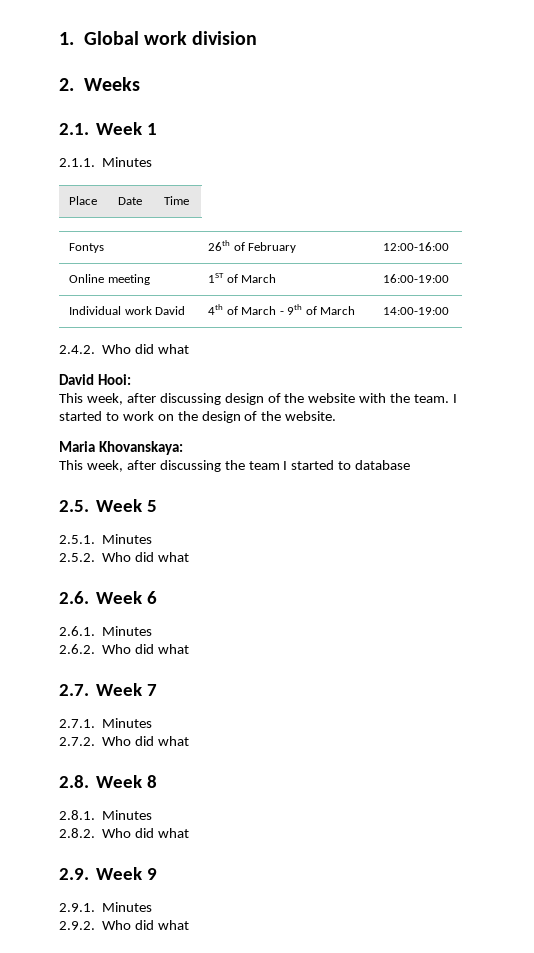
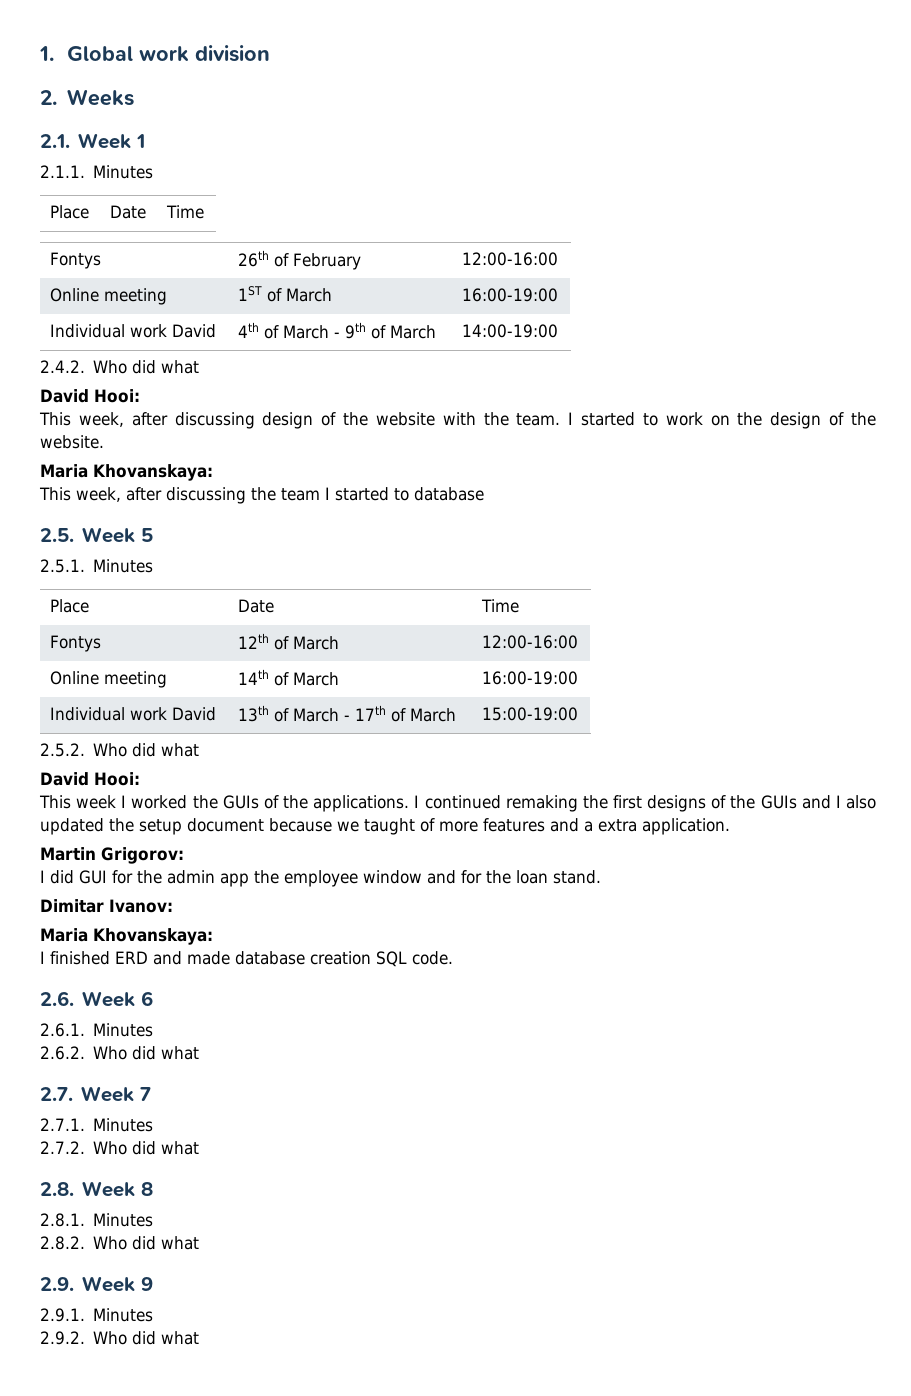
  2.5.1. Minutes
+ Place | Date | Time
+ Fontys | 12th of March | 12:00-16:00
+ Online meeting | 14th of March | 16:00-19:00
+ Individual work David | 13th of March - 17th of March | 15:00-19:00
  2.5.2. Who did what
+ David Hooi:
+ This week I worked the GUIs of the applications. I continued remaking the first designs of the GUIs and I also updated the setup document because we taught of more features and a extra application.
+ Martin Grigorov:
+ I did GUI for the admin app the employee window and for the loan stand.
+ Dimitar Ivanov:
+ Maria Khovanskaya:
+ I finished ERD and made database creation SQL code.

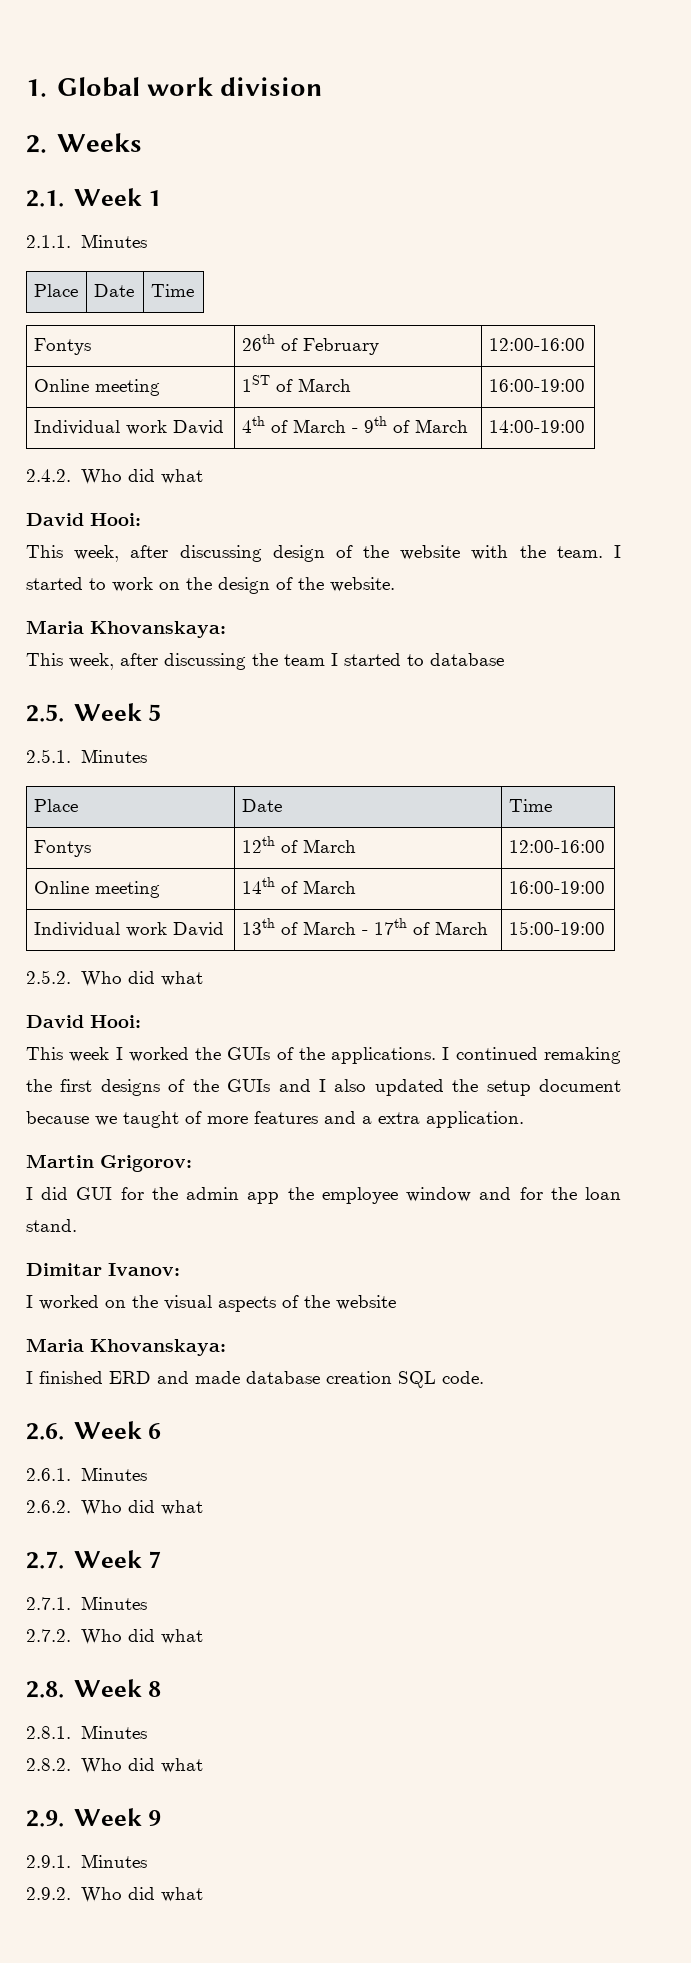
+ I worked on the visual aspects of the website

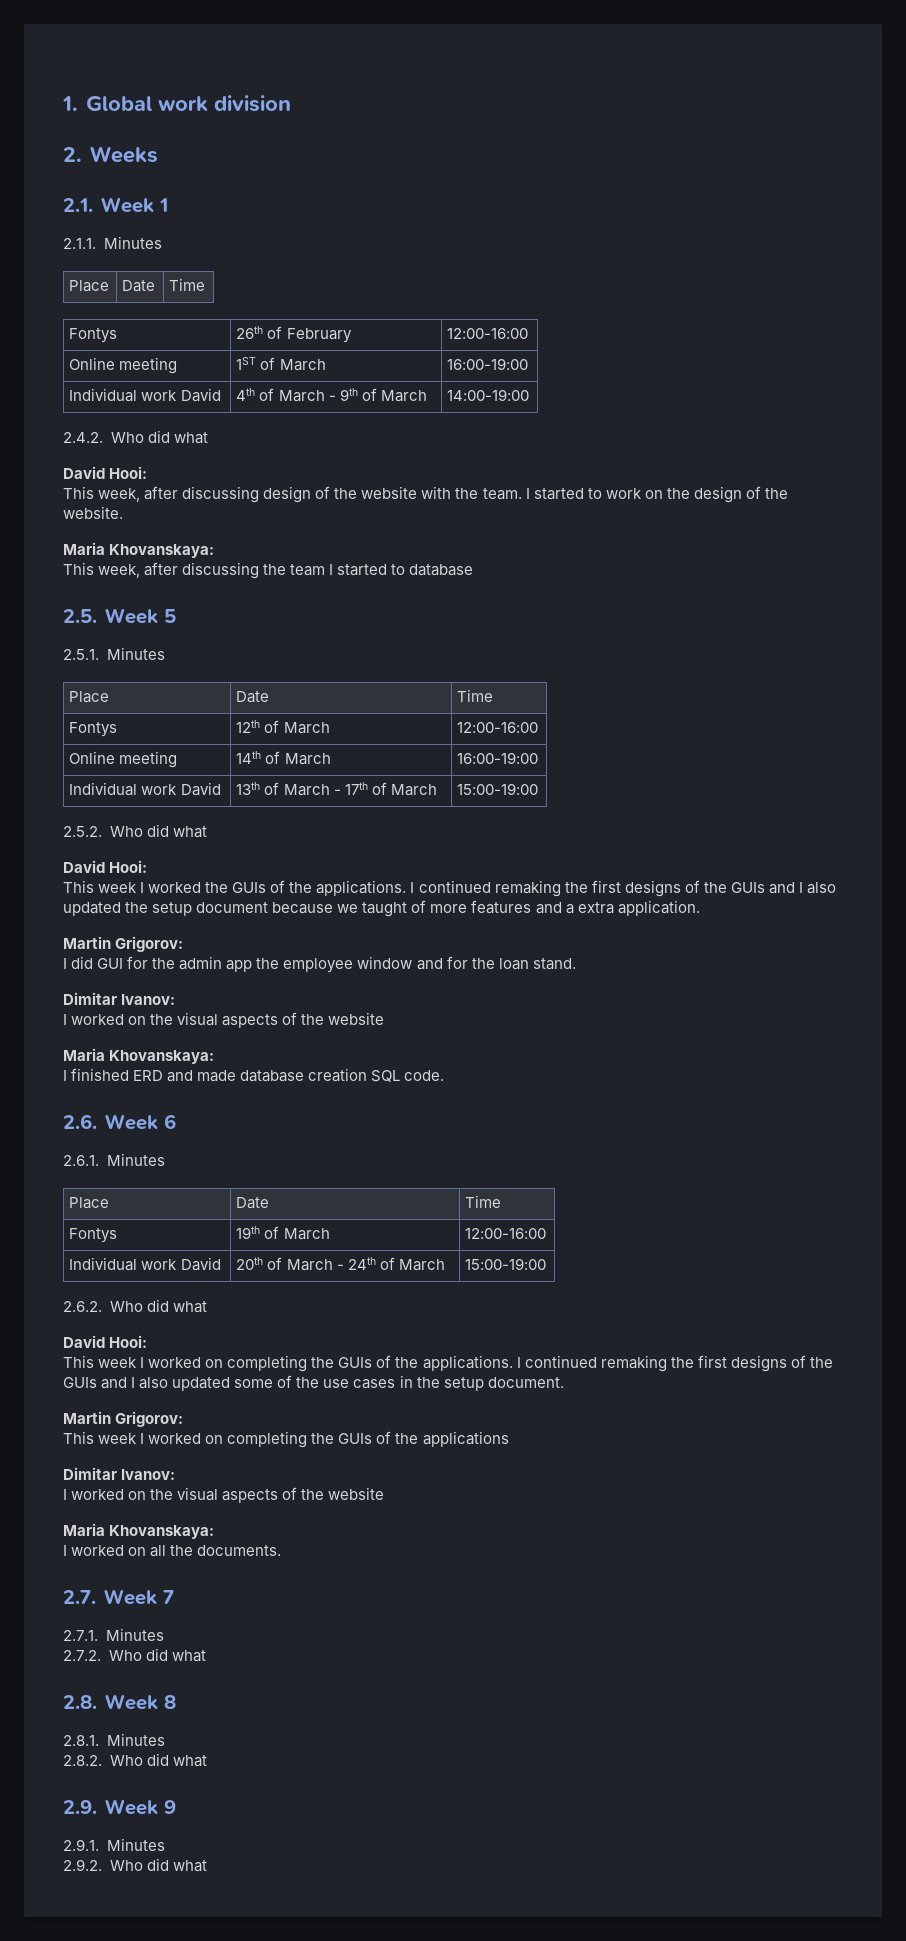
  2.6.1. Minutes
+ Place | Date | Time
+ Fontys | 19th of March | 12:00-16:00
+ Individual work David | 20th of March - 24th of March | 15:00-19:00
  2.6.2. Who did what
+ David Hooi:
+ This week I worked on completing the GUIs of the applications. I continued remaking the first designs of the GUIs and I also updated some of the use cases in the setup document.
+ Martin Grigorov:
+ This week I worked on completing the GUIs of the applications
+ Dimitar Ivanov:
+ I worked on the visual aspects of the website
+ Maria Khovanskaya:
+ I worked on all the documents.

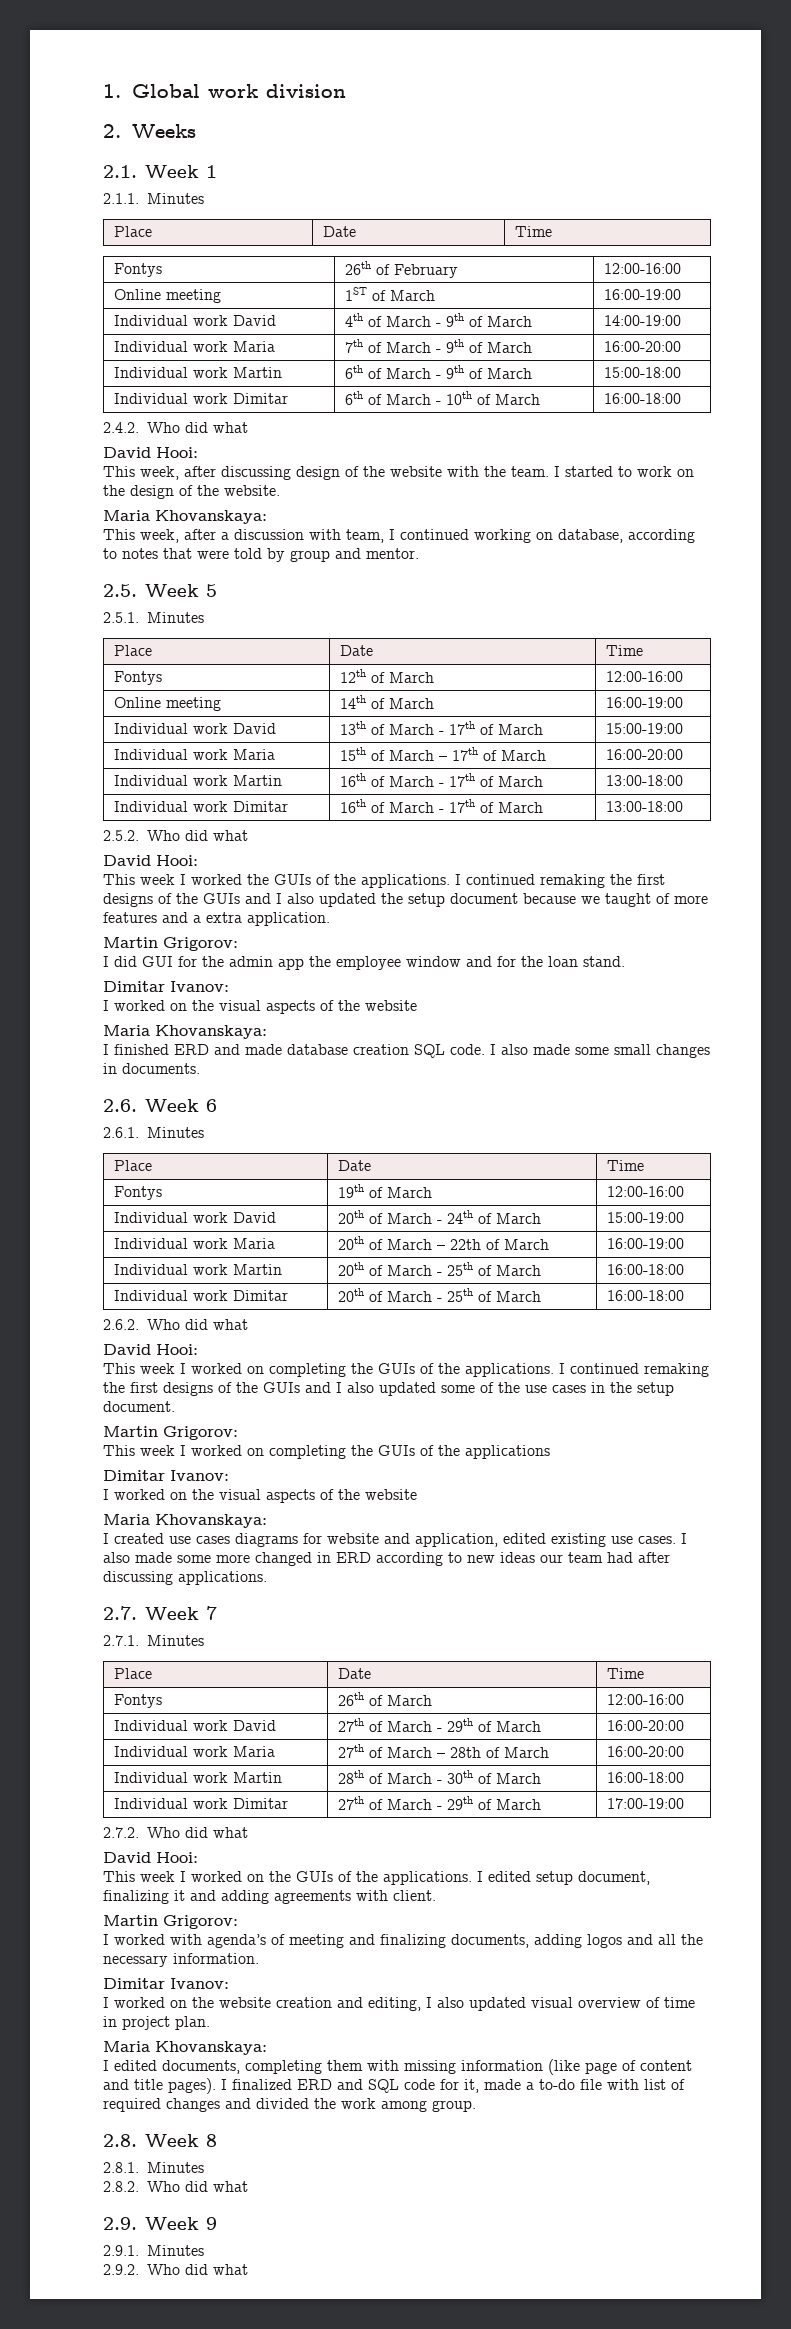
+ Individual work Maria | 7th of March - 9th of March | 16:00-20:00
+ Individual work Martin | 6th of March - 9th of March | 15:00-18:00
+ Individual work Dimitar | 6th of March - 10th of March | 16:00-18:00
- This week, after discussing the team I started to database
+ This week, after a discussion with team, I continued working on database, according to notes that were told by group and mentor.
+ Individual work Maria | 15th of March – 17th of March | 16:00-20:00
+ Individual work Martin | 16th of March - 17th of March | 13:00-18:00
+ Individual work Dimitar | 16th of March - 17th of March | 13:00-18:00
+ I also made some small changes in documents.
+ Individual work Maria | 20th of March – 22th of March | 16:00-19:00
+ Individual work Martin | 20th of March - 25th of March | 16:00-18:00
+ Individual work Dimitar | 20th of March - 25th of March | 16:00-18:00
- I worked on all the documents.
+ I created use cases diagrams for website and application, edited existing use cases. I also made some more changed in ERD according to new ideas our team had after discussing applications.
  2.7.1. Minutes
+ Place | Date | Time
+ Fontys | 26th of March | 12:00-16:00
+ Individual work David | 27th of March - 29th of March | 16:00-20:00
+ Individual work Maria | 27th of March – 28th of March | 16:00-20:00
+ Individual work Martin | 28th of March - 30th of March | 16:00-18:00
+ Individual work Dimitar | 27th of March - 29th of March | 17:00-19:00
  2.7.2. Who did what
+ David Hooi:
+ This week I worked on the GUIs of the applications. I edited setup document, finalizing it and adding agreements with client.
+ Martin Grigorov:
+ I worked with agenda’s of meeting and finalizing documents, adding logos and all the necessary information.
+ Dimitar Ivanov:
+ I worked on the website creation and editing, I also updated visual overview of time in project plan.
+ Maria Khovanskaya:
+ I edited documents, completing them with missing information (like page of content and title pages). I finalized ERD and SQL code for it, made a to-do file with list of required changes and divided the work among group.

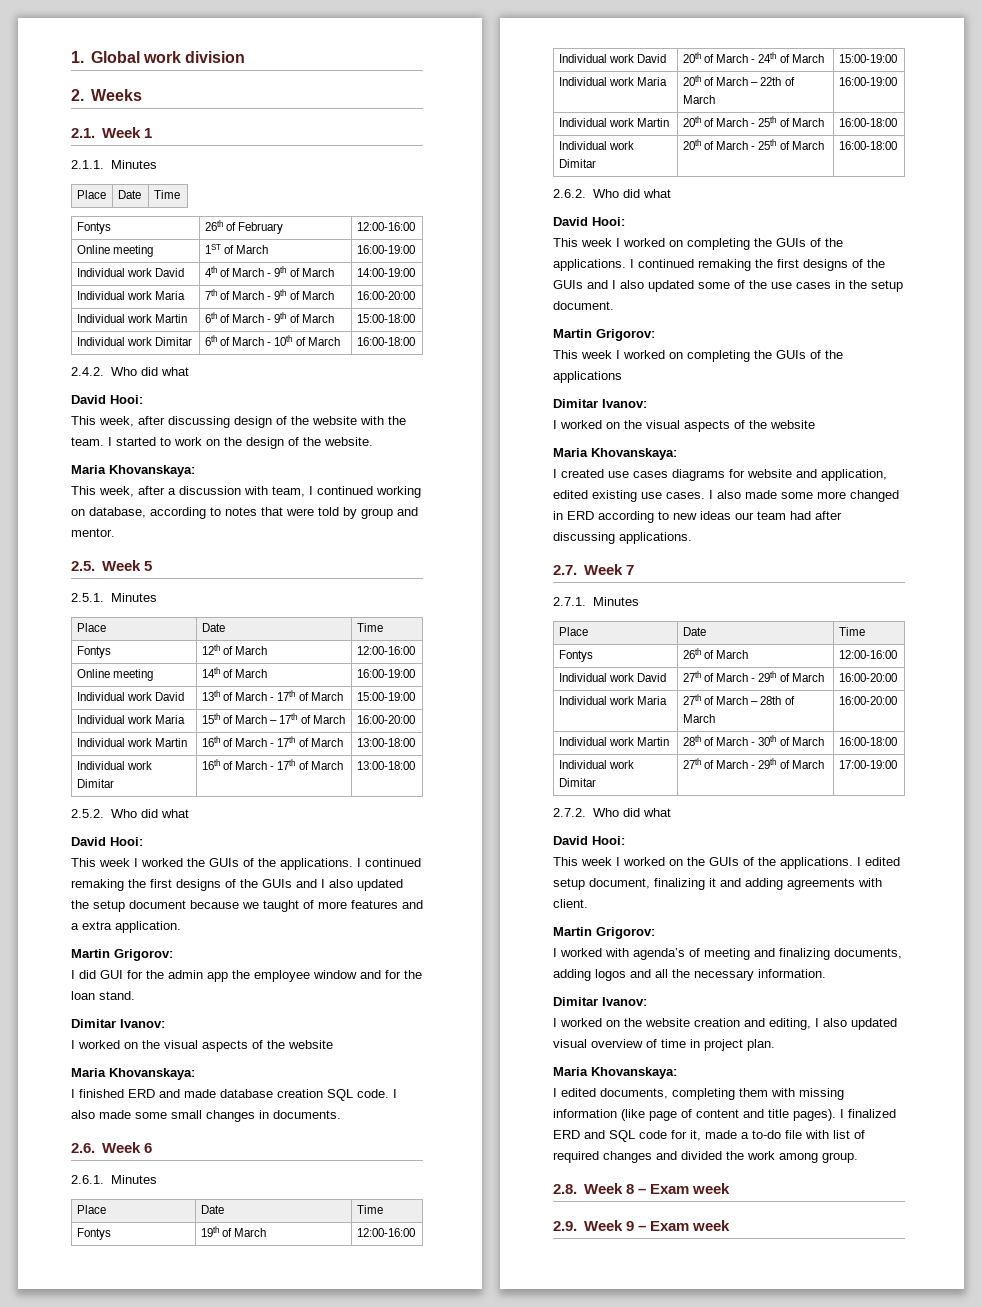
- 2.8. Week 8
- 2.8.1. Minutes
- 2.8.2. Who did what
- 2.9. Week 9
- 2.9.1. Minutes
- 2.9.2. Who did what
+ 2.8. Week 8 – Exam week
+ 2.9. Week 9 – Exam week

